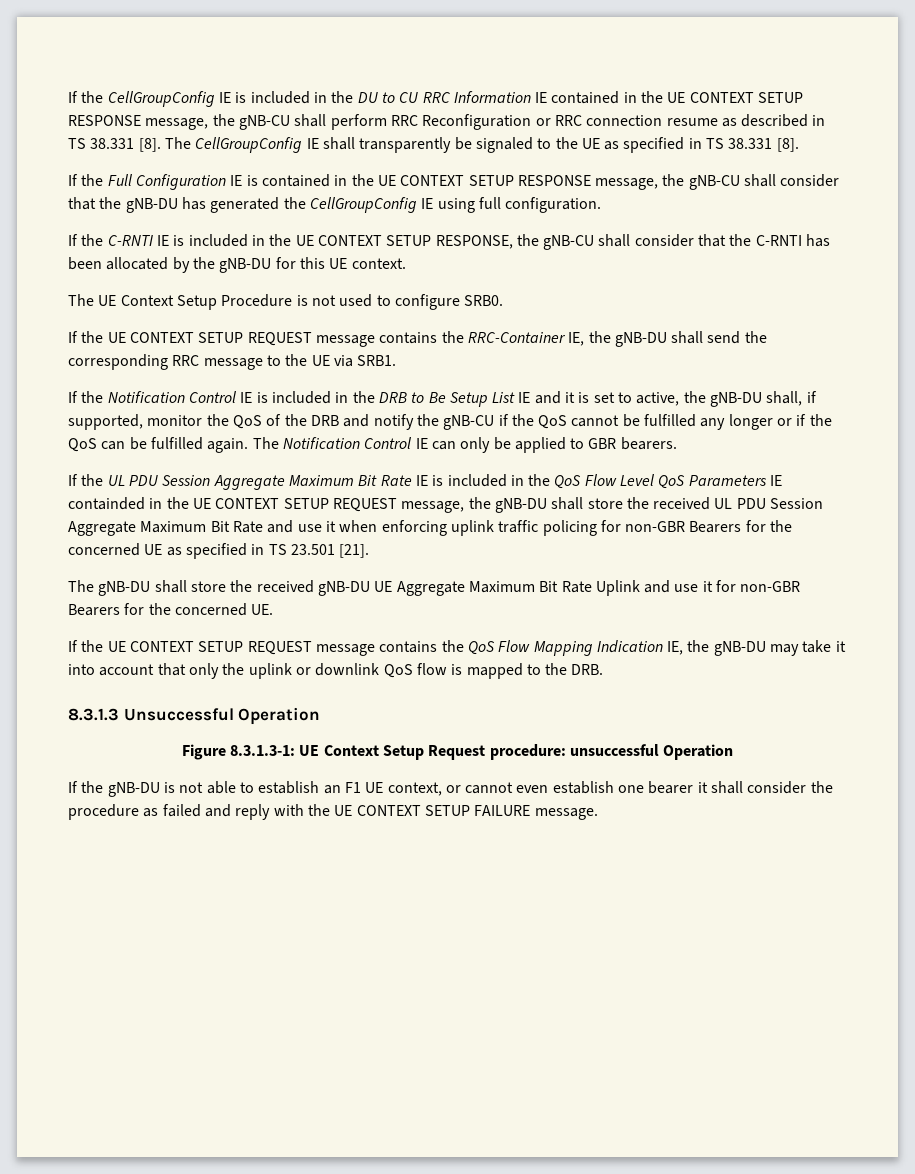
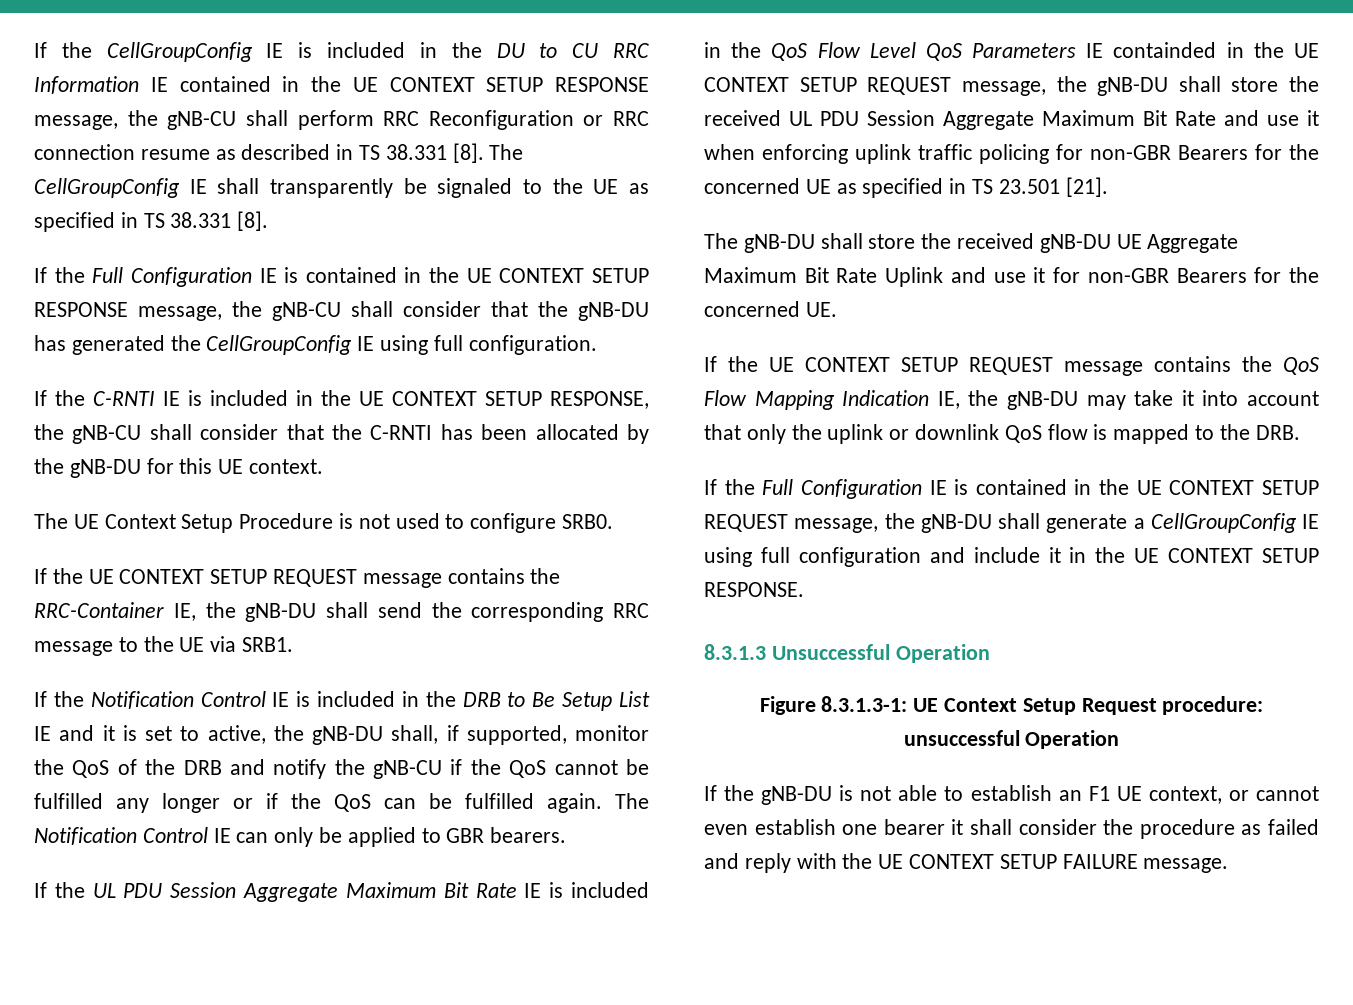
+ If the Full Configuration IE is contained in the UE CONTEXT SETUP REQUEST message, the gNB-DU shall generate a CellGroupConfig IE using full configuration and include it in the UE CONTEXT SETUP RESPONSE.

